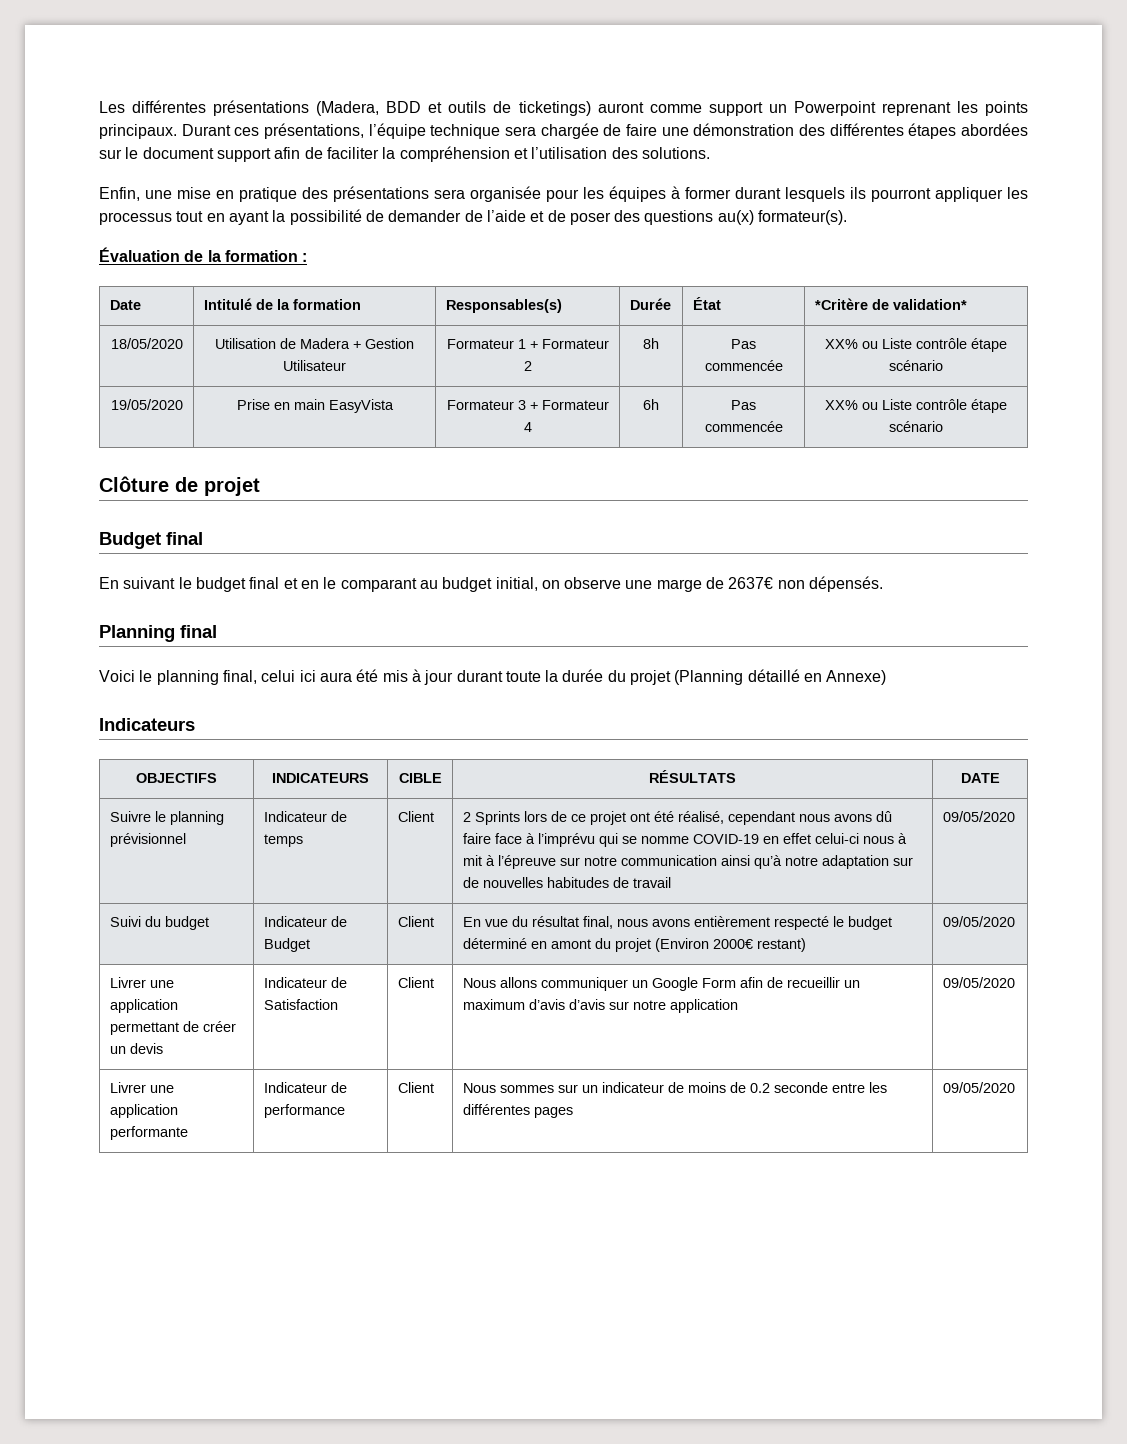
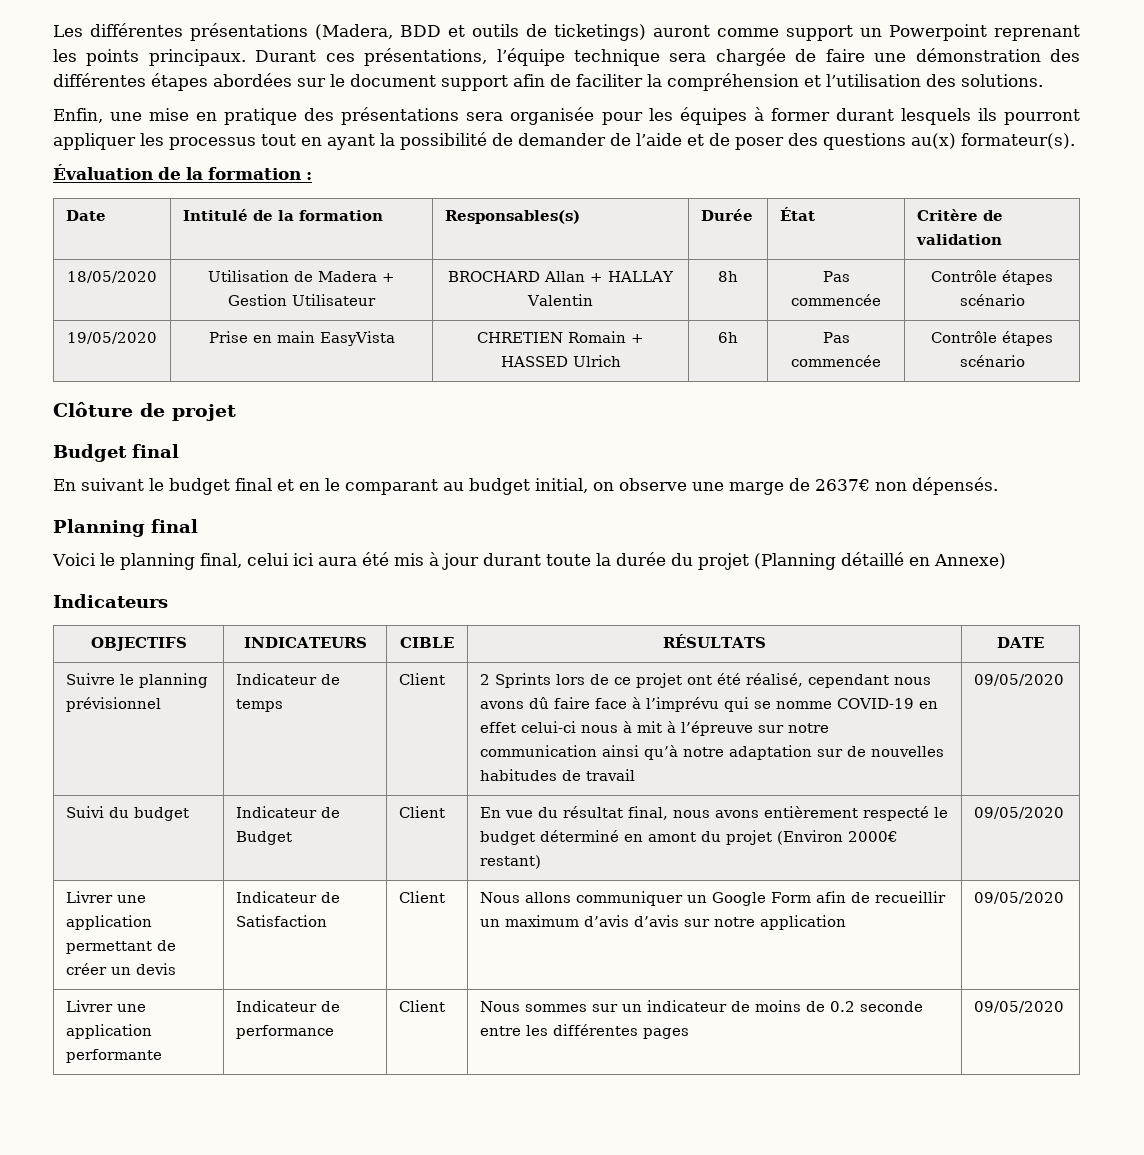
- Date | Intitulé de la formation | Responsables(s) | Durée | État | *Critère de validation*
+ Date | Intitulé de la formation | Responsables(s) | Durée | État | Critère de validation
- 18/05/2020 | Utilisation de Madera + Gestion Utilisateur | Formateur 1 + Formateur 2 | 8h | Pas commencée | XX% ou Liste contrôle étape scénario
+ 18/05/2020 | Utilisation de Madera + Gestion Utilisateur | BROCHARD Allan + HALLAY Valentin | 8h | Pas commencée | Contrôle étapes scénario
- 19/05/2020 | Prise en main EasyVista | Formateur 3 + Formateur 4 | 6h | Pas commencée | XX% ou Liste contrôle étape scénario
+ 19/05/2020 | Prise en main EasyVista | CHRETIEN Romain + HASSED Ulrich | 6h | Pas commencée | Contrôle étapes scénario

